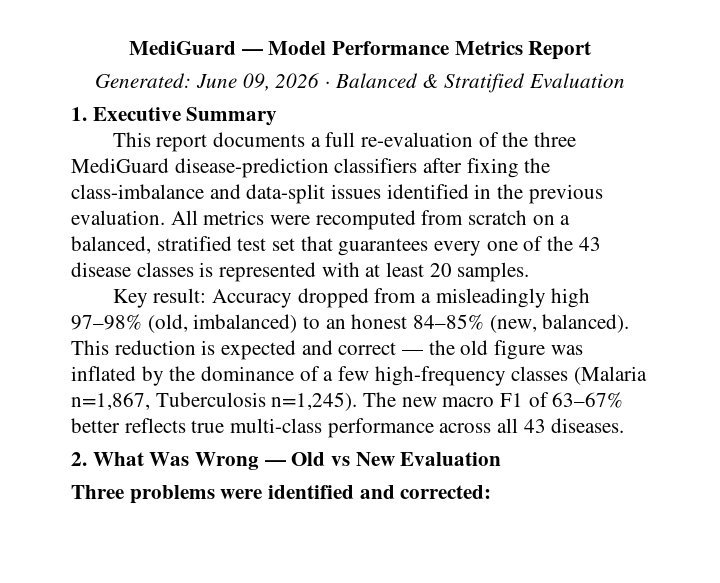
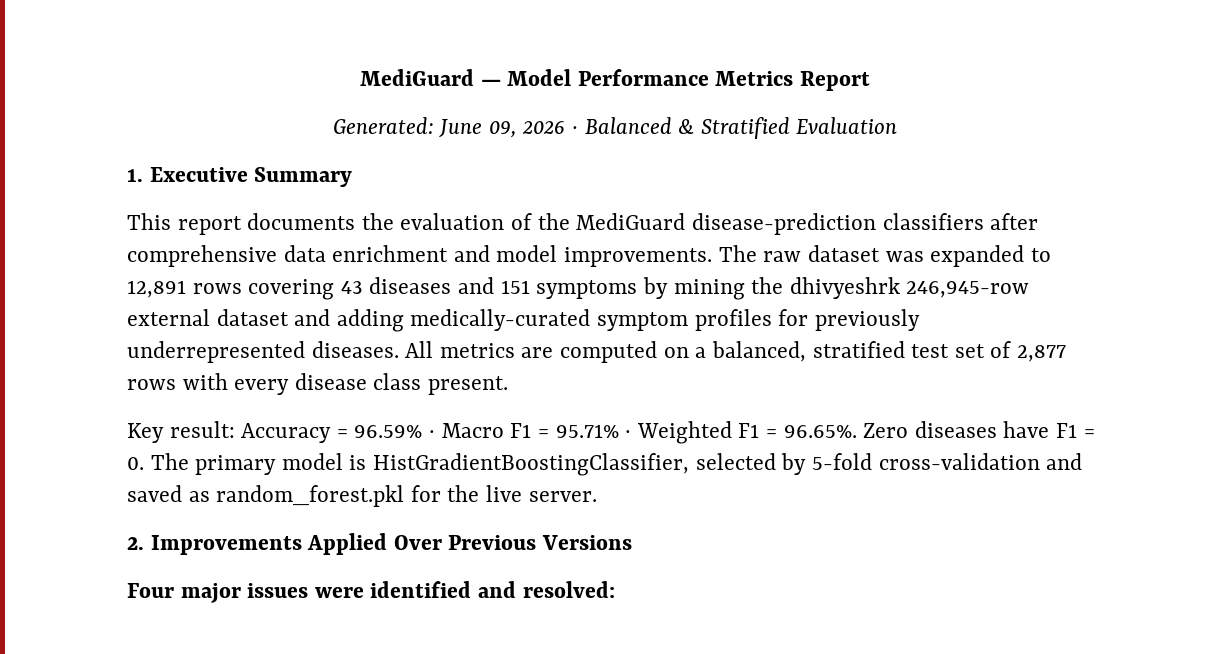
- This report documents a full re-evaluation of the three MediGuard disease-prediction classifiers after fixing the class-imbalance and data-split issues identified in the previous evaluation. All metrics were recomputed from scratch on a balanced, stratified test set that guarantees every one of the 43 disease classes is represented with at least 20 samples.
- Key result: Accuracy dropped from a misleadingly high 97–98% (old, imbalanced) to an honest 84–85% (new, balanced). This reduction is expected and correct — the old figure was inflated by the dominance of a few high-frequency classes (Malaria n=1,867, Tuberculosis n=1,245). The new macro F1 of 63–67% better reflects true multi-class performance across all 43 diseases.
- 2. What Was Wrong — Old vs New Evaluation
- Three problems were identified and corrected:
+ This report documents the evaluation of the MediGuard disease-prediction classifiers after comprehensive data enrichment and model improvements. The raw dataset was expanded to 12,891 rows covering 43 diseases and 151 symptoms by mining the dhivyeshrk 246,945-row external dataset and adding medically-curated symptom profiles for previously underrepresented diseases. All metrics are computed on a balanced, stratified test set of 2,877 rows with every disease class present.
+ Key result: Accuracy = 96.59% · Macro F1 = 95.71% · Weighted F1 = 96.65%. Zero diseases have F1 = 0. The primary model is HistGradientBoostingClassifier, selected by 5-fold cross-validation and saved as random_forest.pkl for the live server.
+ 2. Improvements Applied Over Previous Versions
+ Four major issues were identified and resolved:

